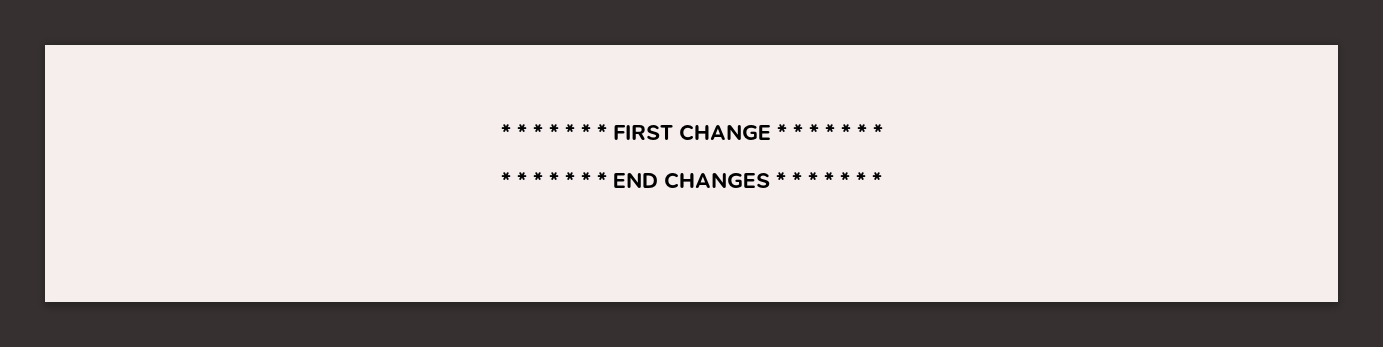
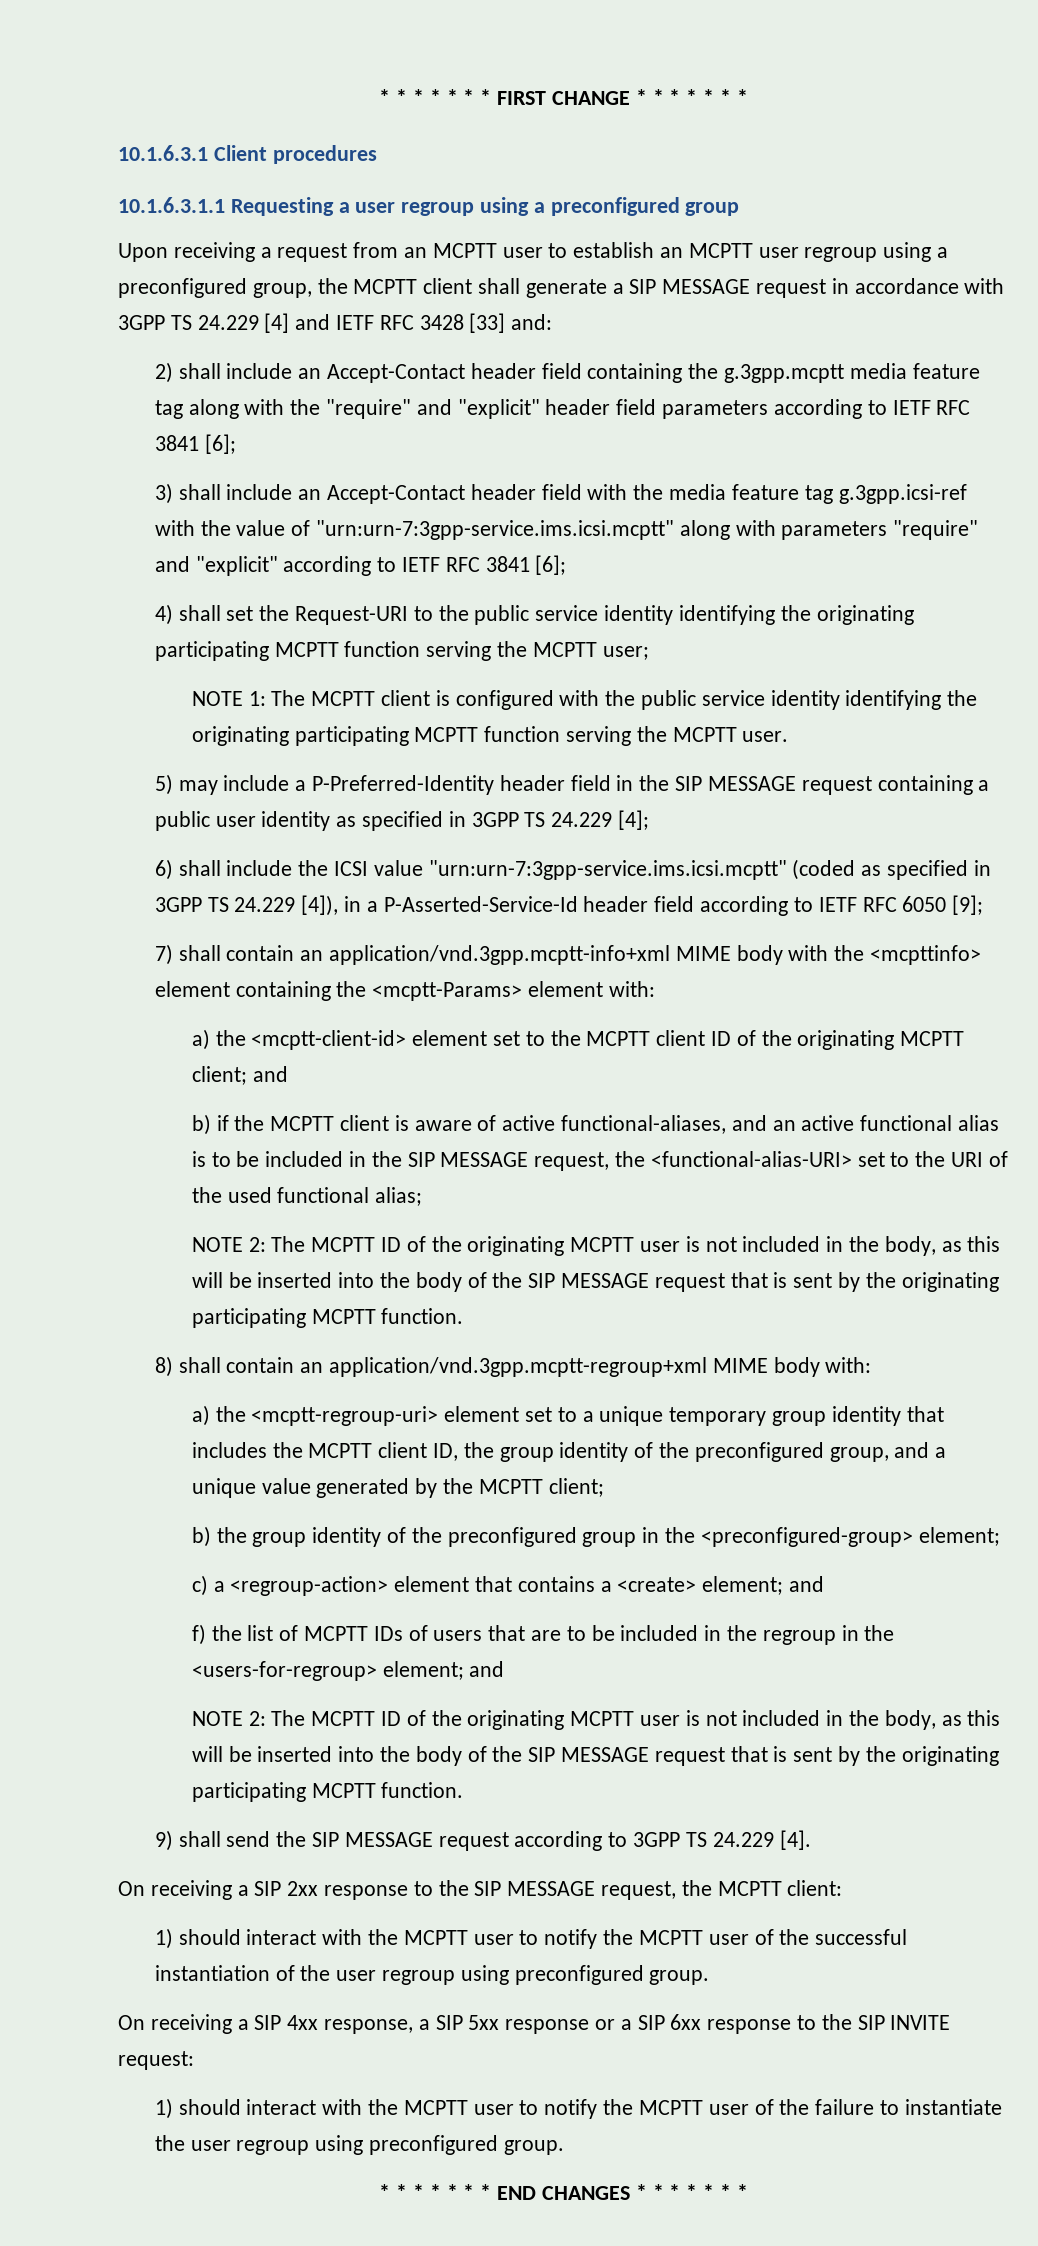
+ 10.1.6.3.1 Client procedures
+ 10.1.6.3.1.1 Requesting a user regroup using a preconfigured group
+ Upon receiving a request from an MCPTT user to establish an MCPTT user regroup using a preconfigured group, the MCPTT client shall generate a SIP MESSAGE request in accordance with 3GPP TS 24.229 [4] and IETF RFC 3428 [33] and:
+ 2) shall include an Accept-Contact header field containing the g.3gpp.mcptt media feature tag along with the "require" and "explicit" header field parameters according to IETF RFC 3841 [6];
+ 3) shall include an Accept-Contact header field with the media feature tag g.3gpp.icsi-ref with the value of "urn:urn-7:3gpp-service.ims.icsi.mcptt" along with parameters "require" and "explicit" according to IETF RFC 3841 [6];
+ 4) shall set the Request-URI to the public service identity identifying the originating participating MCPTT function serving the MCPTT user;
+ NOTE 1: The MCPTT client is configured with the public service identity identifying the originating participating MCPTT function serving the MCPTT user.
+ 5) may include a P-Preferred-Identity header field in the SIP MESSAGE request containing a public user identity as specified in 3GPP TS 24.229 [4];
+ 6) shall include the ICSI value "urn:urn-7:3gpp-service.ims.icsi.mcptt" (coded as specified in 3GPP TS 24.229 [4]), in a P-Asserted-Service-Id header field according to IETF RFC 6050 [9];
+ 7) shall contain an application/vnd.3gpp.mcptt-info+xml MIME body with the <mcpttinfo> element containing the <mcptt-Params> element with:
+ a) the <mcptt-client-id> element set to the MCPTT client ID of the originating MCPTT client; and
+ b) if the MCPTT client is aware of active functional-aliases, and an active functional alias is to be included in the SIP MESSAGE request, the <functional-alias-URI> set to the URI of the used functional alias;
+ NOTE 2: The MCPTT ID of the originating MCPTT user is not included in the body, as this will be inserted into the body of the SIP MESSAGE request that is sent by the originating participating MCPTT function.
+ 8) shall contain an application/vnd.3gpp.mcptt-regroup+xml MIME body with:
+ a) the <mcptt-regroup-uri> element set to a unique temporary group identity that includes the MCPTT client ID, the group identity of the preconfigured group, and a unique value generated by the MCPTT client;
+ b) the group identity of the preconfigured group in the <preconfigured-group> element;
+ c) a <regroup-action> element that contains a <create> element; and
+ f) the list of MCPTT IDs of users that are to be included in the regroup in the <users-for-regroup> element; and
+ NOTE 2: The MCPTT ID of the originating MCPTT user is not included in the body, as this will be inserted into the body of the SIP MESSAGE request that is sent by the originating participating MCPTT function.
+ 9) shall send the SIP MESSAGE request according to 3GPP TS 24.229 [4].
+ On receiving a SIP 2xx response to the SIP MESSAGE request, the MCPTT client:
+ 1) should interact with the MCPTT user to notify the MCPTT user of the successful instantiation of the user regroup using preconfigured group.
+ On receiving a SIP 4xx response, a SIP 5xx response or a SIP 6xx response to the SIP INVITE request:
+ 1) should interact with the MCPTT user to notify the MCPTT user of the failure to instantiate the user regroup using preconfigured group.

